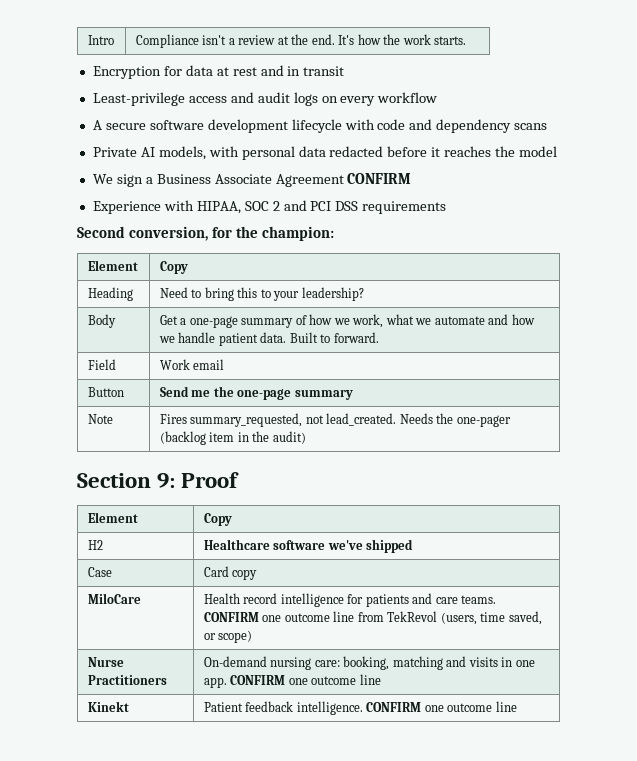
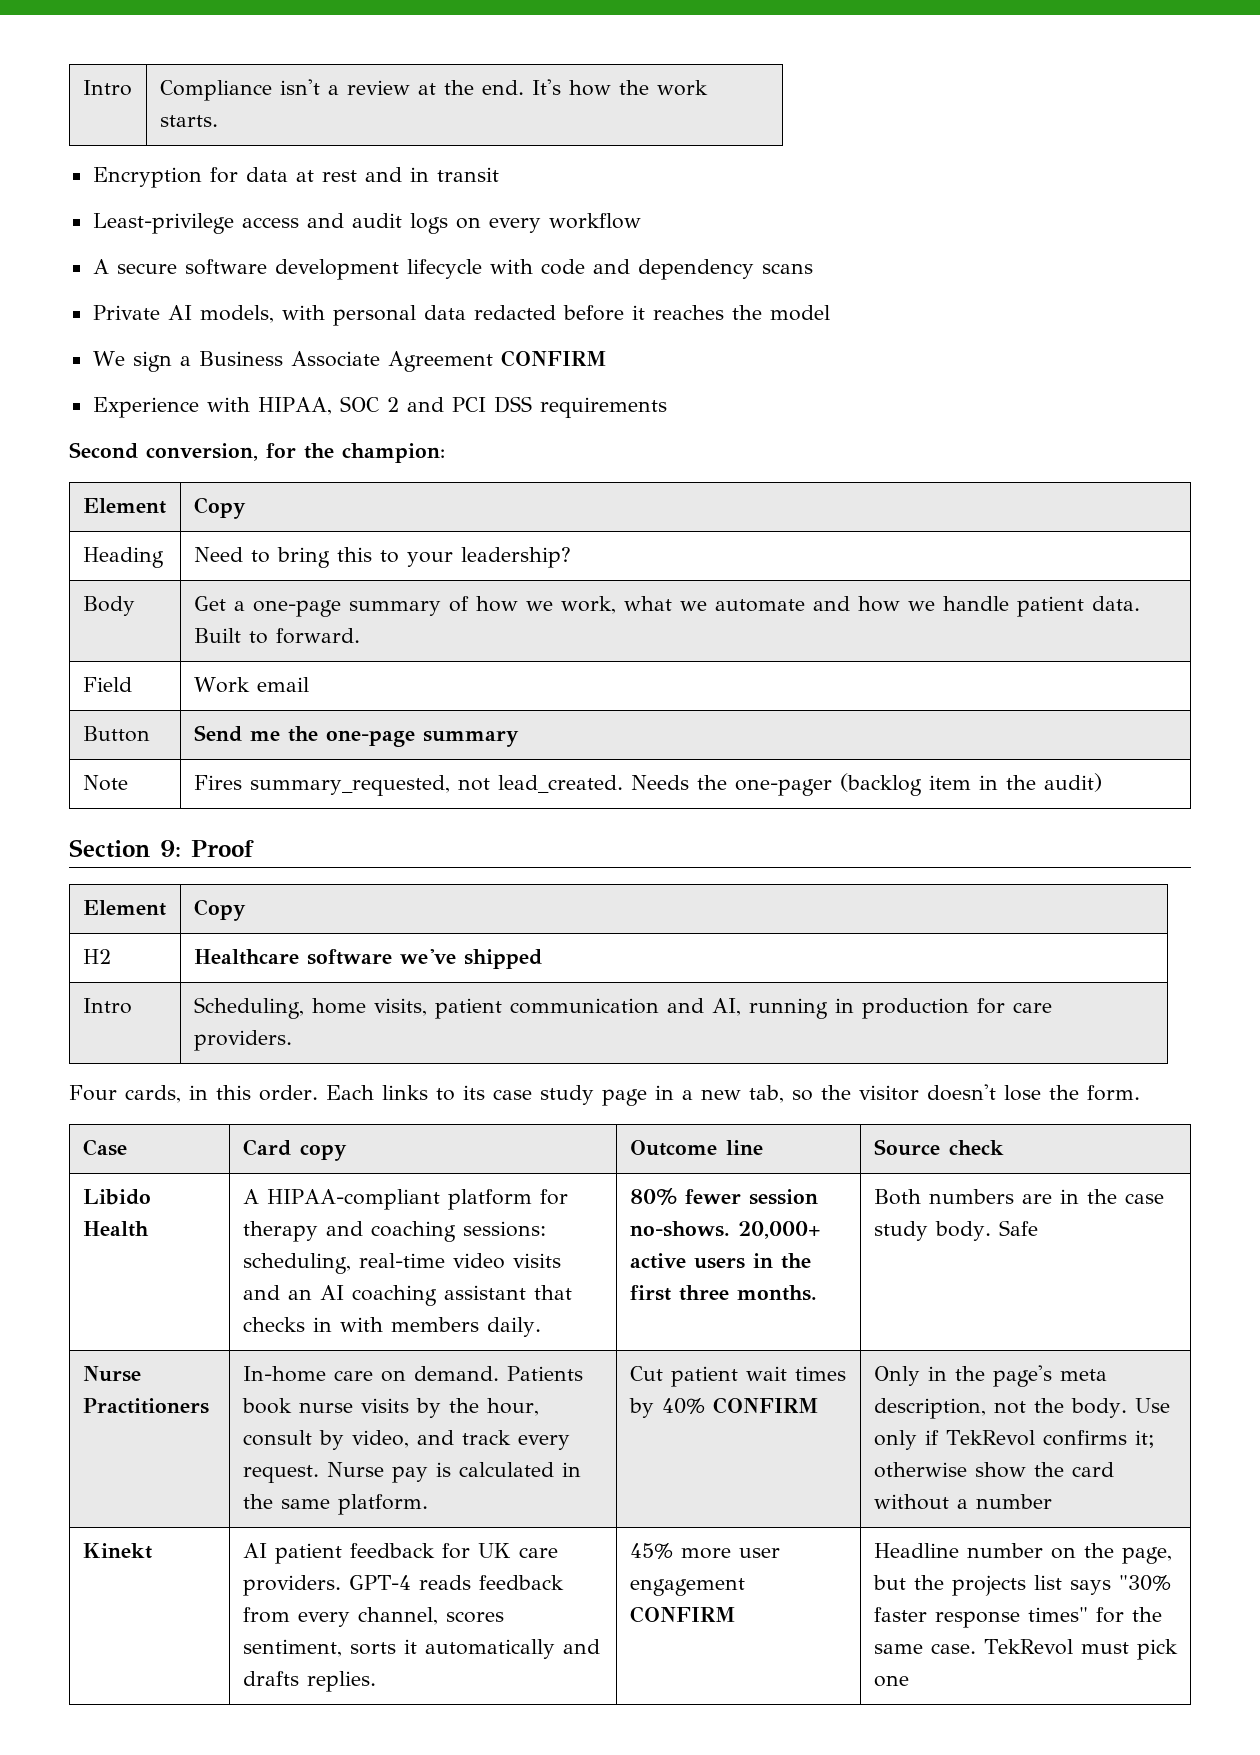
- Case | Card copy
- MiloCare | Health record intelligence for patients and care teams. CONFIRM one outcome line from TekRevol (users, time saved, or scope)
- Nurse Practitioners | On-demand nursing care: booking, matching and visits in one app. CONFIRM one outcome line
- Kinekt | Patient feedback intelligence. CONFIRM one outcome line
+ Intro | Scheduling, home visits, patient communication and AI, running in production for care providers.
+ Four cards, in this order. Each links to its case study page in a new tab, so the visitor doesn't lose the form.
+ Case | Card copy | Outcome line | Source check
+ Libido Health | A HIPAA-compliant platform for therapy and coaching sessions: scheduling, real-time video visits and an AI coaching assistant that checks in with members daily. | 80% fewer session no-shows. 20,000+ active users in the first three months. | Both numbers are in the case study body. Safe
+ Nurse Practitioners | In-home care on demand. Patients book nurse visits by the hour, consult by video, and track every request. Nurse pay is calculated in the same platform. | Cut patient wait times by 40% CONFIRM | Only in the page's meta description, not the body. Use only if TekRevol confirms it; otherwise show the card without a number
+ Kinekt | AI patient feedback for UK care providers. GPT-4 reads feedback from every channel, scores sentiment, sorts it automatically and drafts replies. | 45% more user engagement CONFIRM | Headline number on the page, but the projects list says "30% faster response times" for the same case. TekRevol must pick one

